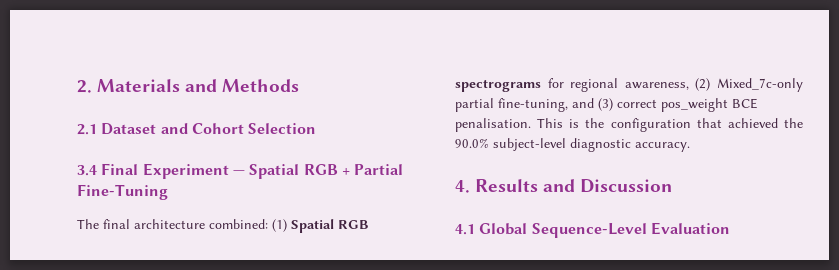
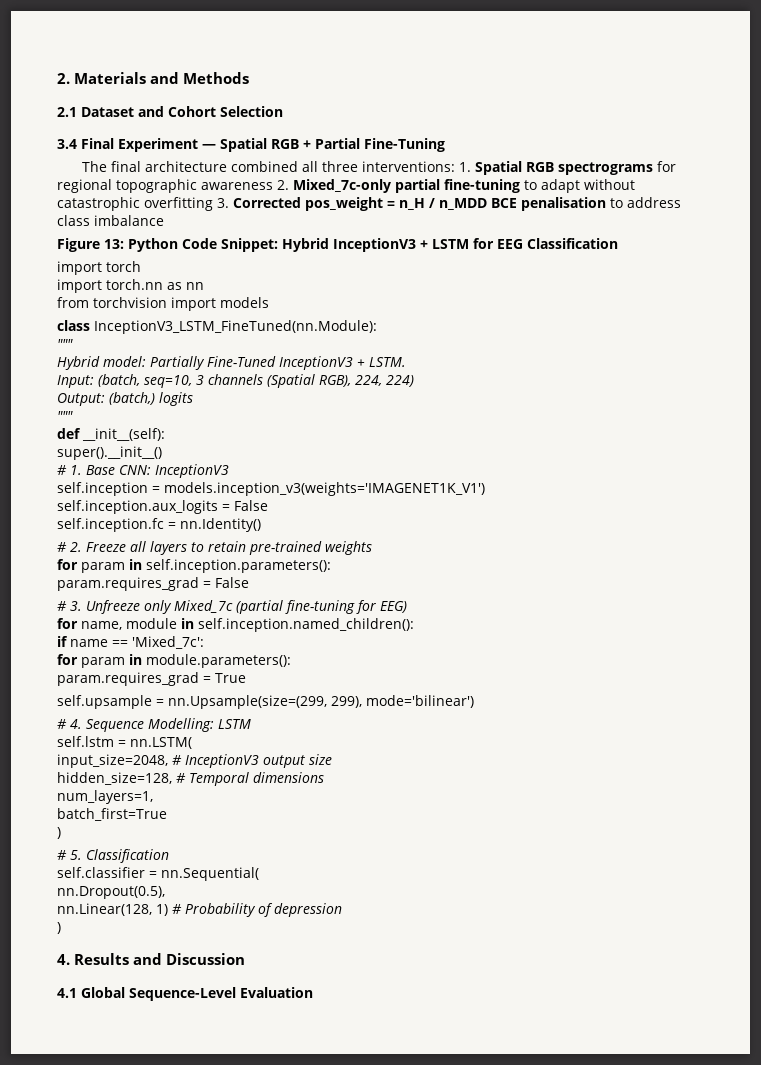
- The final architecture combined: (1) Spatial RGB spectrograms for regional awareness, (2) Mixed_7c-only partial fine-tuning, and (3) correct pos_weight BCE penalisation. This is the configuration that achieved the 90.0% subject-level diagnostic accuracy.
+ The final architecture combined all three interventions: 1. Spatial RGB spectrograms for regional topographic awareness 2. Mixed_7c-only partial fine-tuning to adapt without catastrophic overfitting 3. Corrected pos_weight = n_H / n_MDD BCE penalisation to address class imbalance
+ Figure 13: Python Code Snippet: Hybrid InceptionV3 + LSTM for EEG Classification
+ import torch
+ import torch.nn as nn
+ from torchvision import models
+ class InceptionV3_LSTM_FineTuned(nn.Module):
+ """
+ Hybrid model: Partially Fine-Tuned InceptionV3 + LSTM.
+ Input: (batch, seq=10, 3 channels (Spatial RGB), 224, 224)
+ Output: (batch,) logits
+ """
+ def __init__(self):
+ super().__init__()
+ # 1. Base CNN: InceptionV3
+ self.inception = models.inception_v3(weights='IMAGENET1K_V1')
+ self.inception.aux_logits = False
+ self.inception.fc = nn.Identity()
+ # 2. Freeze all layers to retain pre-trained weights
+ for param in self.inception.parameters():
+ param.requires_grad = False
+ # 3. Unfreeze only Mixed_7c (partial fine-tuning for EEG)
+ for name, module in self.inception.named_children():
+ if name == 'Mixed_7c':
+ for param in module.parameters():
+ param.requires_grad = True
+ self.upsample = nn.Upsample(size=(299, 299), mode='bilinear')
+ # 4. Sequence Modelling: LSTM
+ self.lstm = nn.LSTM(
+ input_size=2048, # InceptionV3 output size
+ hidden_size=128, # Temporal dimensions
+ num_layers=1,
+ batch_first=True
+ )
+ # 5. Classification
+ self.classifier = nn.Sequential(
+ nn.Dropout(0.5),
+ nn.Linear(128, 1) # Probability of depression
+ )

